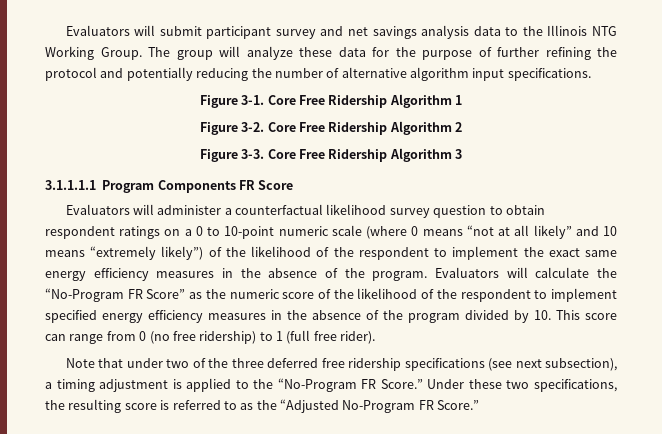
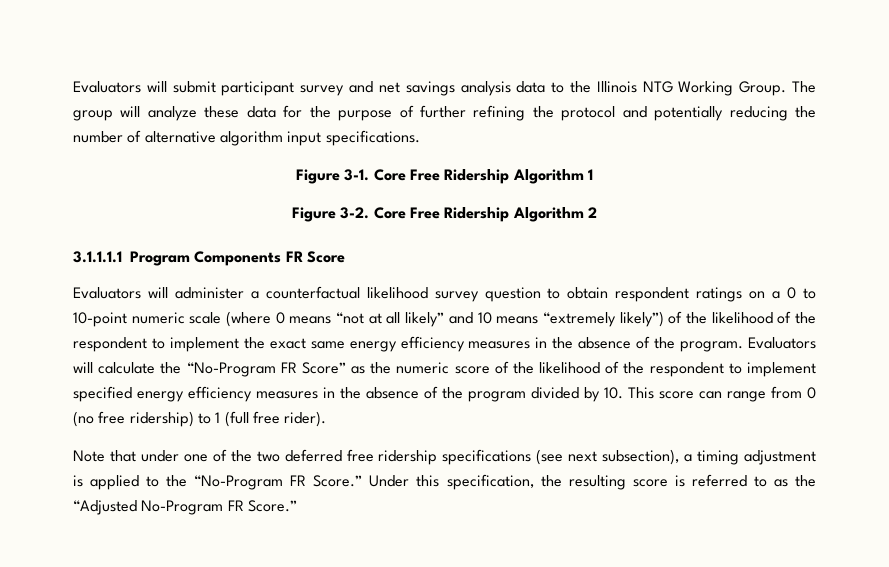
- Figure 3-3. Core Free Ridership Algorithm 3
- Note that under two of the three deferred free ridership specifications (see next subsection), a timing adjustment is applied to the “No-Program FR Score.”
+ Note that under one of the two deferred free ridership specifications (see next subsection), a timing adjustment is applied to the “No-Program FR Score.”
- Under these two specifications, the resulting score is referred to as the “Adjusted No-Program FR Score.”
+ Under this specification, the resulting score is referred to as the “Adjusted No-Program FR Score.”

